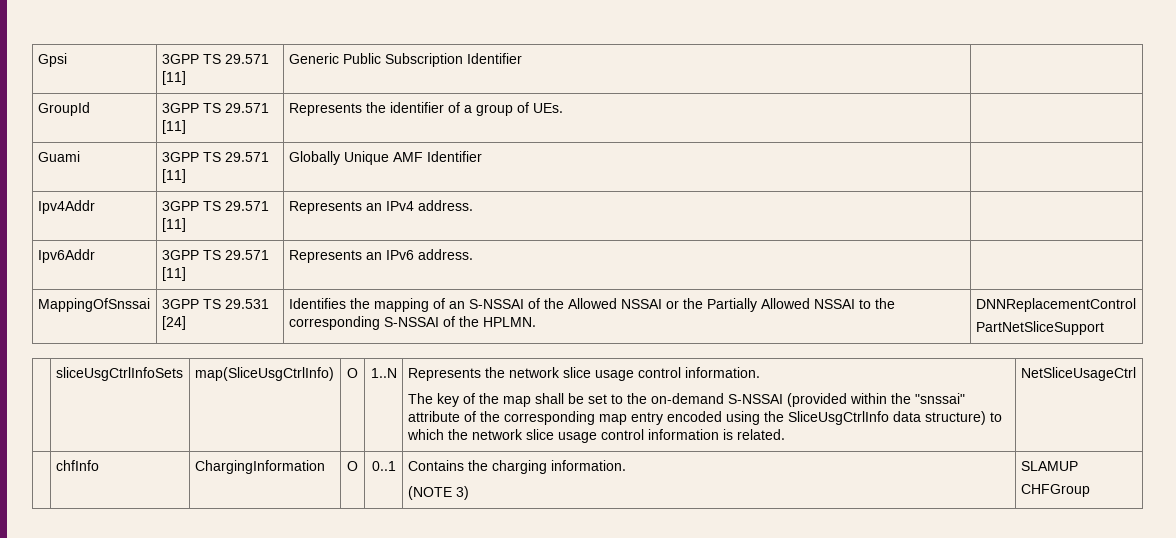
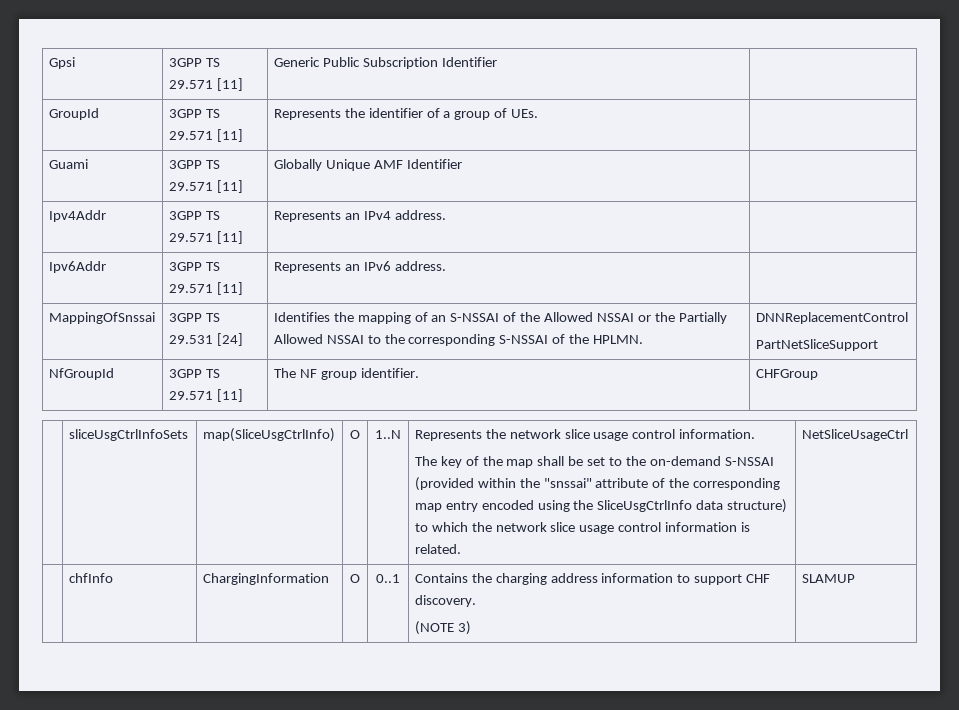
+ NfGroupId | 3GPP TS 29.571 [11] | The NF group identifier. | CHFGroup
- | chfInfo | ChargingInformation | O | 0..1 | Contains the charging information.
+ | chfInfo | ChargingInformation | O | 0..1 | Contains the charging address information to support CHF discovery.
  (NOTE 3) | SLAMUP
- CHFGroup

